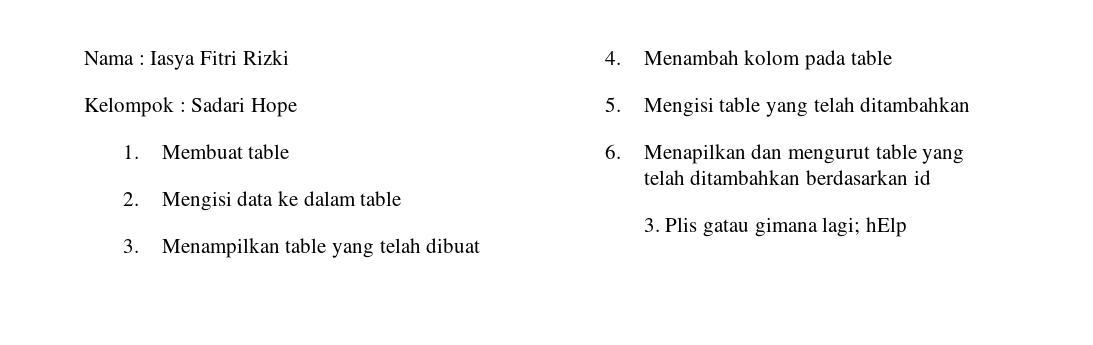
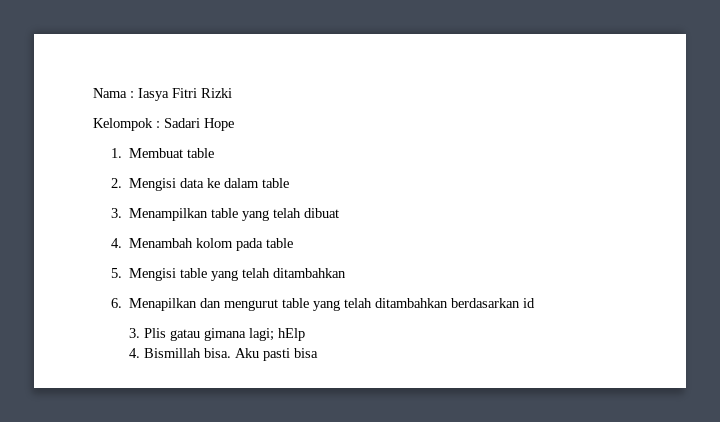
+ 4. Bismillah bisa. Aku pasti bisa

